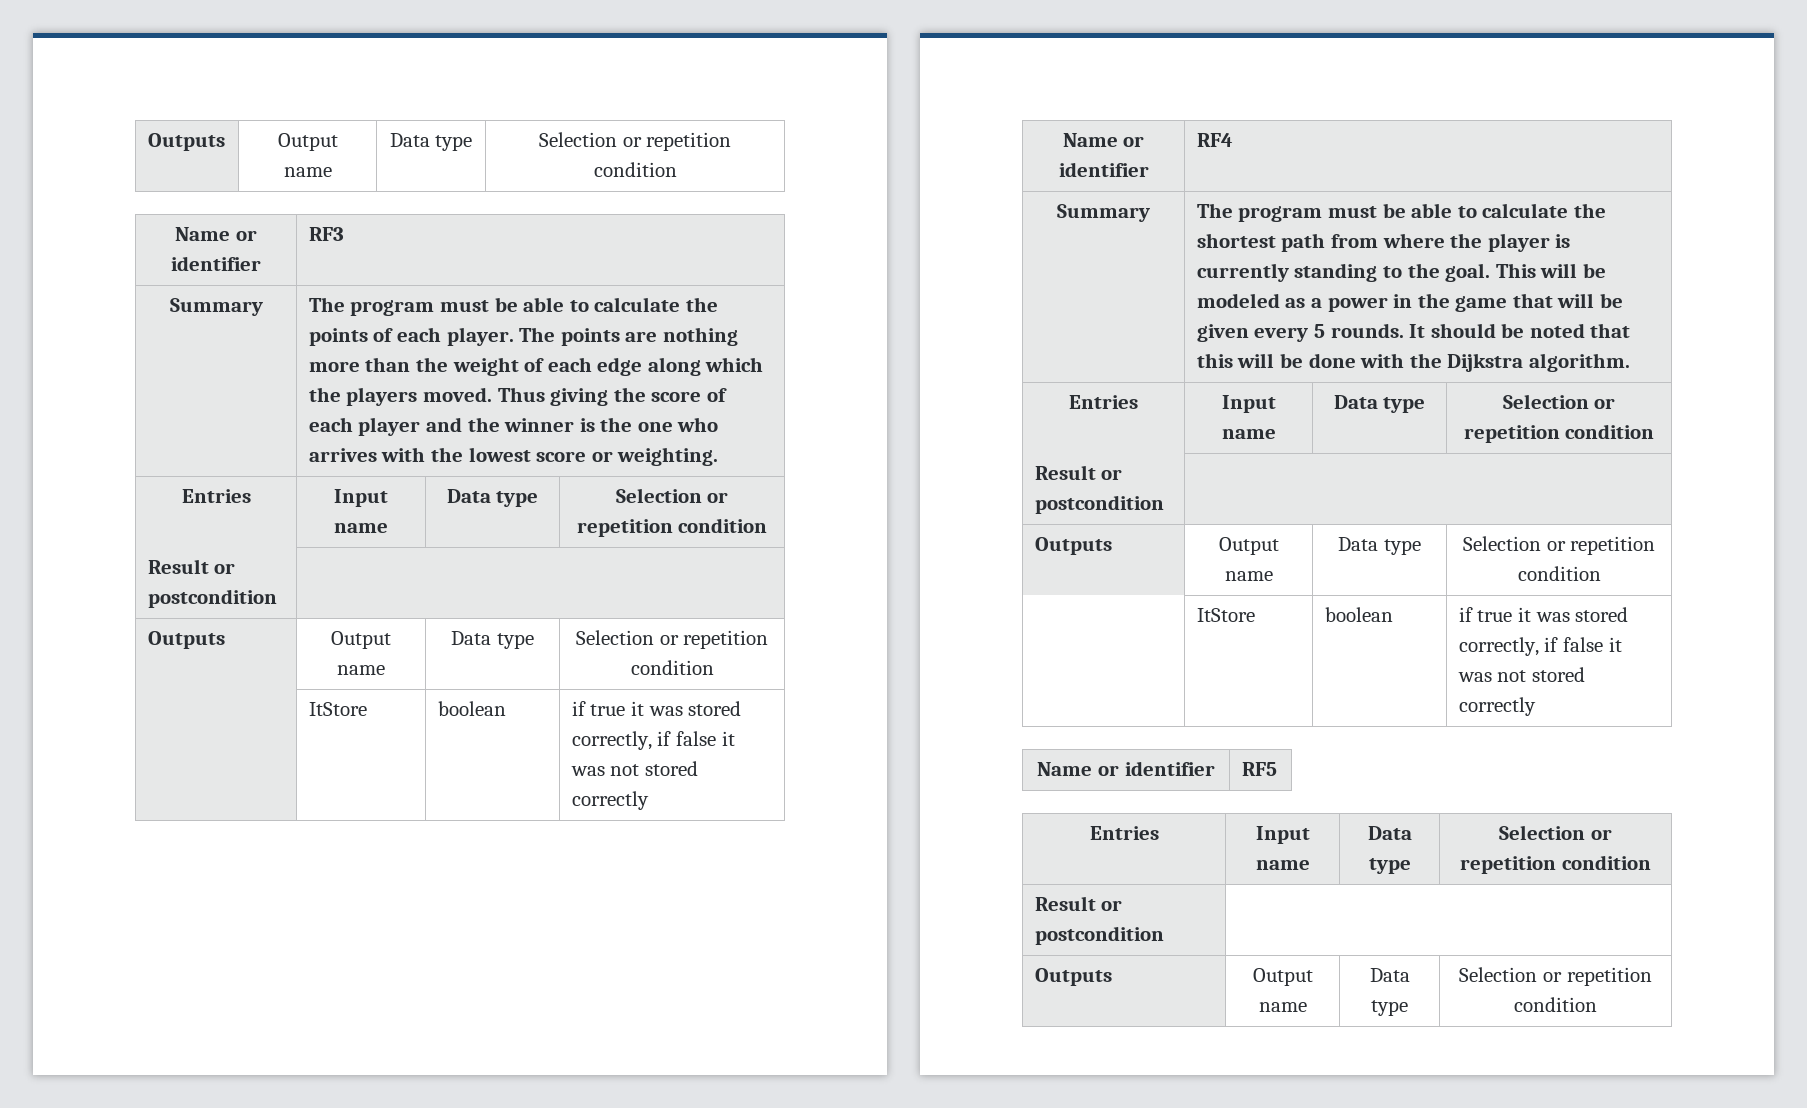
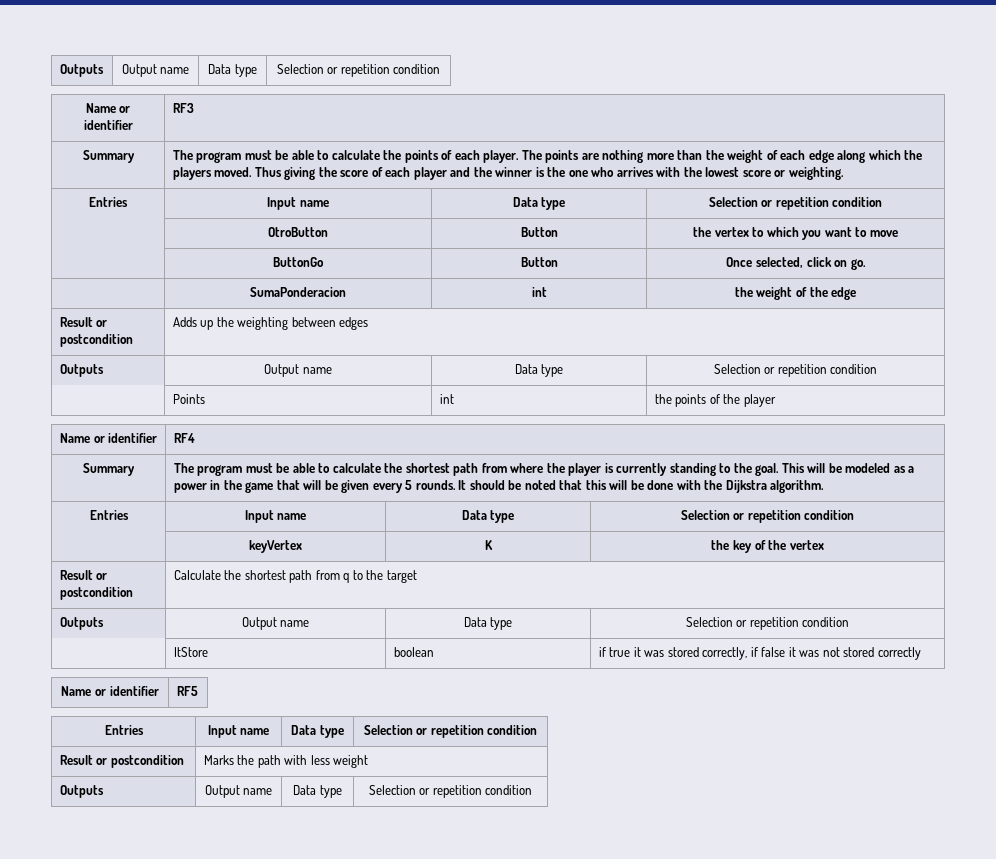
  Thus giving the score of each player and the winner is the one who arrives with the lowest score or weighting.
  Entries | Input name | Data type | Selection or repetition condition
- Result or postcondition |
+ | OtroButton | Button | the vertex to which you want to move
+ | ButtonGo | Button | Once selected, click on go.
+ | SumaPonderacion | int | the weight of the edge
+ Result or postcondition | Adds up the weighting between edges
  Outputs | Output name | Data type | Selection or repetition condition
- | ItStore | boolean | if true it was stored correctly, if false it was not stored correctly
+ | Points | int | the points of the player
  It should be noted that this will be done with the Dijkstra algorithm.
  Entries | Input name | Data type | Selection or repetition condition
- Result or postcondition |
+ | keyVertex | K | the key of the vertex
+ Result or postcondition | Calculate the shortest path from q to the target
  Name or identifier | RF5
  Entries | Input name | Data type | Selection or repetition condition
- Result or postcondition |
+ Result or postcondition | Marks the path with less weight

